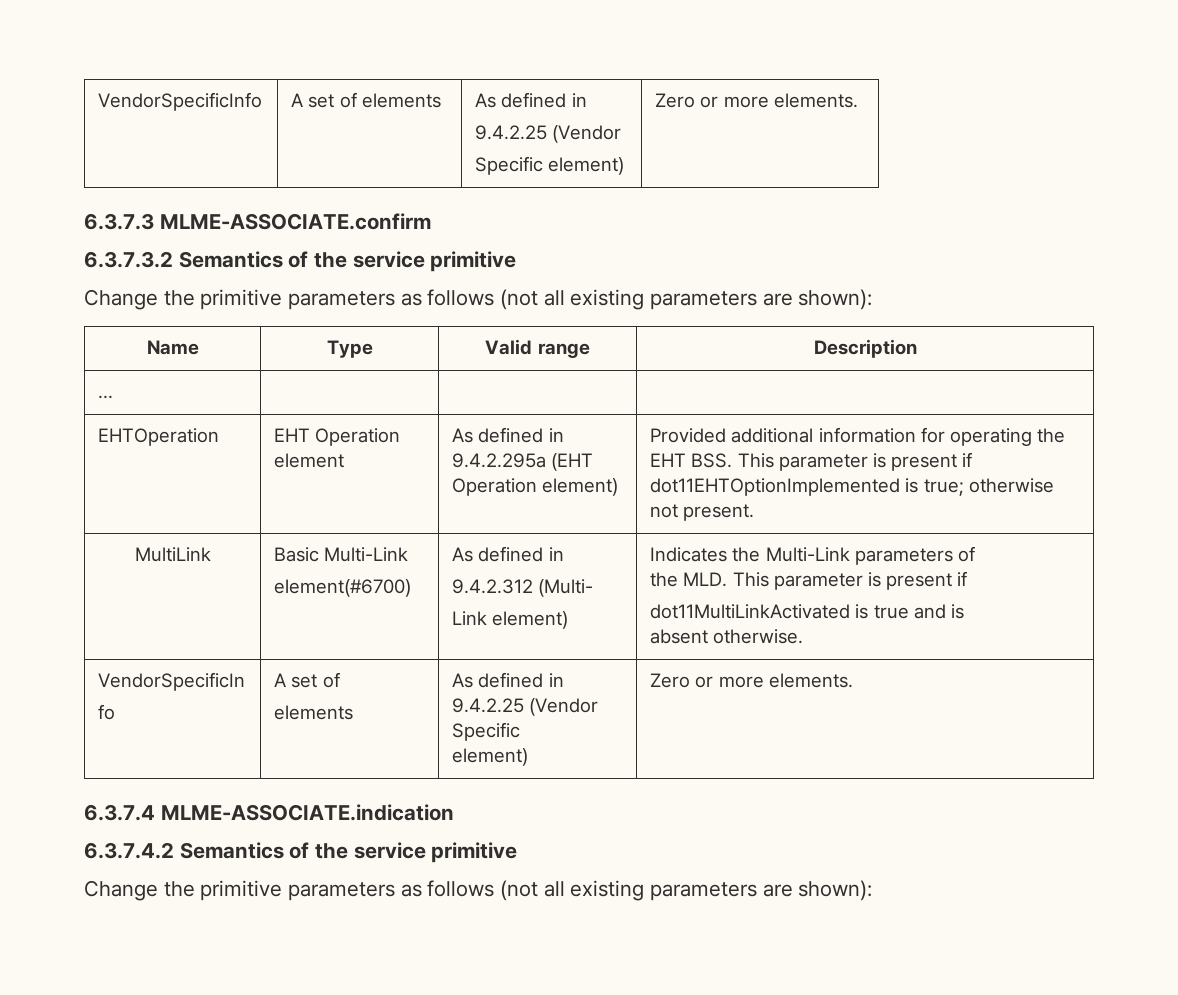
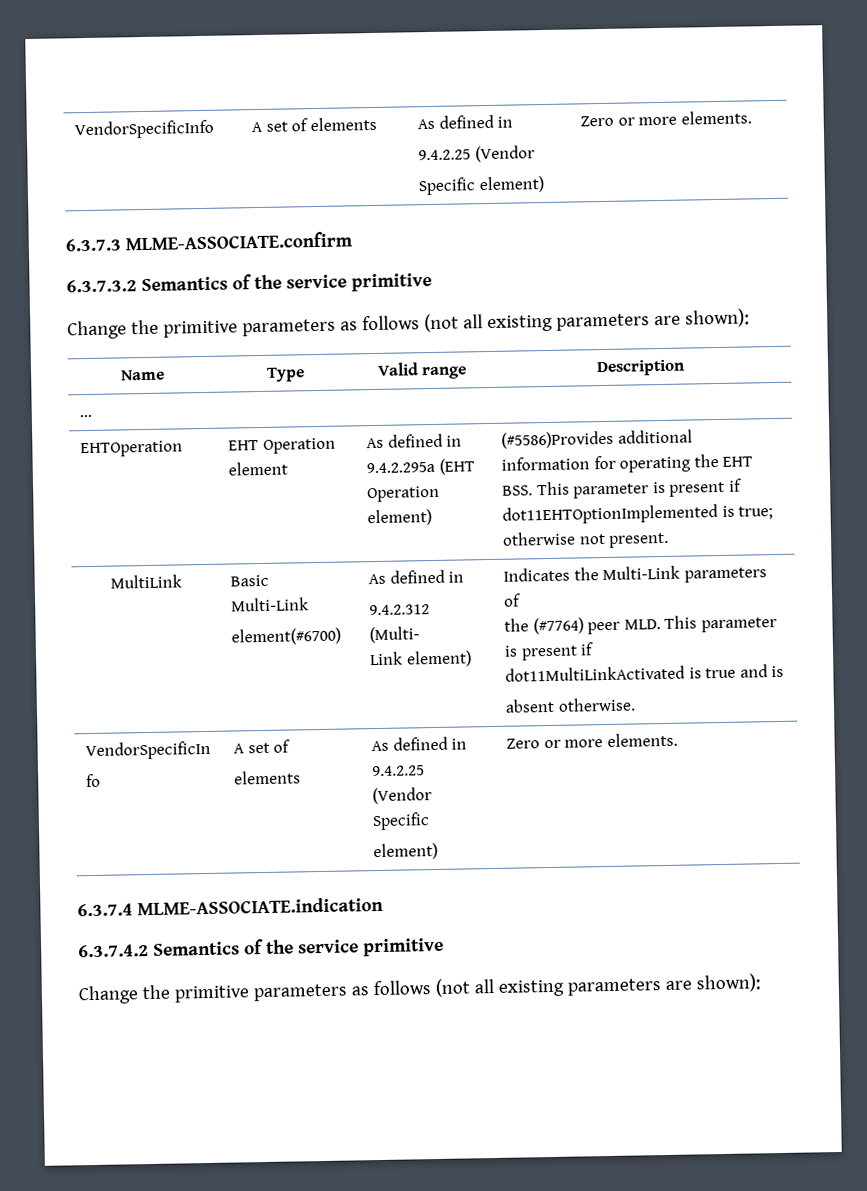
- EHTOperation | EHT Operation element | As defined in 9.4.2.295a (EHT Operation element) | Provided additional information for operating the EHT BSS. This parameter is present if dot11EHTOptionImplemented is true; otherwise not present.
+ EHTOperation | EHT Operation element | As defined in 9.4.2.295a (EHT Operation element) | (#5586)Provides additional information for operating the EHT BSS. This parameter is present if dot11EHTOptionImplemented is true; otherwise not present.
  MultiLink | Basic Multi-Link
  element(#6700) | As defined in
  9.4.2.312 (Multi-
  Link element) | Indicates the Multi-Link parameters of
- the MLD. This parameter is present if
+ the (#7764) peer MLD. This parameter is present if

